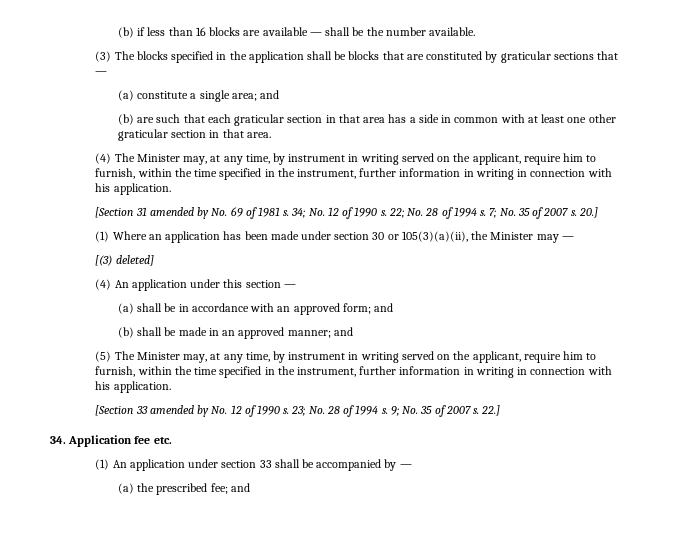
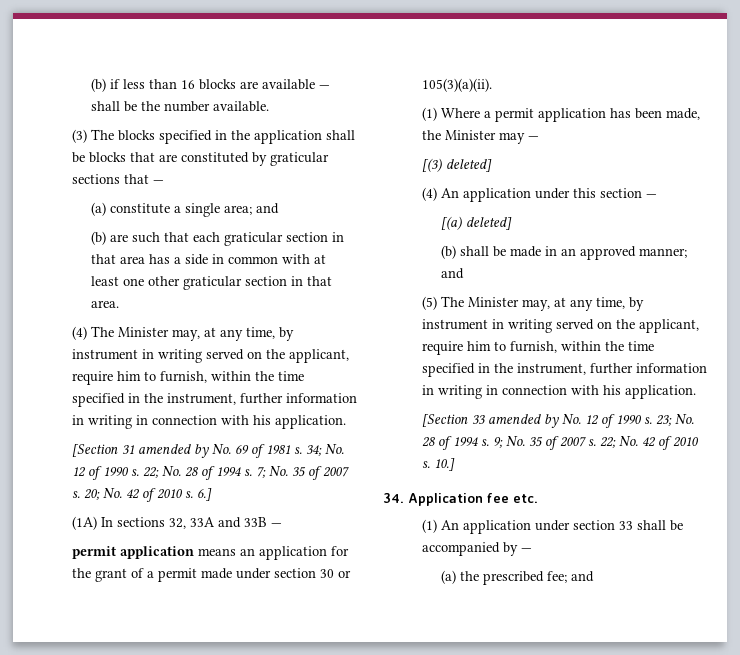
- 20.]
- (1) Where an application has been made under section 30 or 105(3)(a)(ii), the Minister may —
+ 20; No. 42 of 2010 s. 6.]
+ (1A) In sections 32, 33A and 33B —
+ permit application means an application for the grant of a permit made under section 30 or 105(3)(a)(ii).
+ (1) Where a permit application has been made, the Minister may —
- (a) shall be in accordance with an approved form; and
+ [(a) deleted]
- 22.]
+ 22; No. 42 of 2010 s. 10.]

